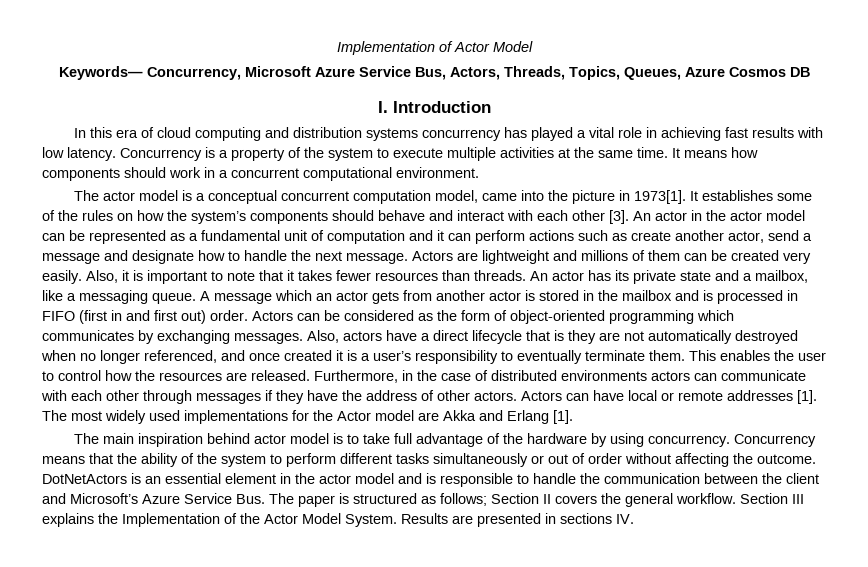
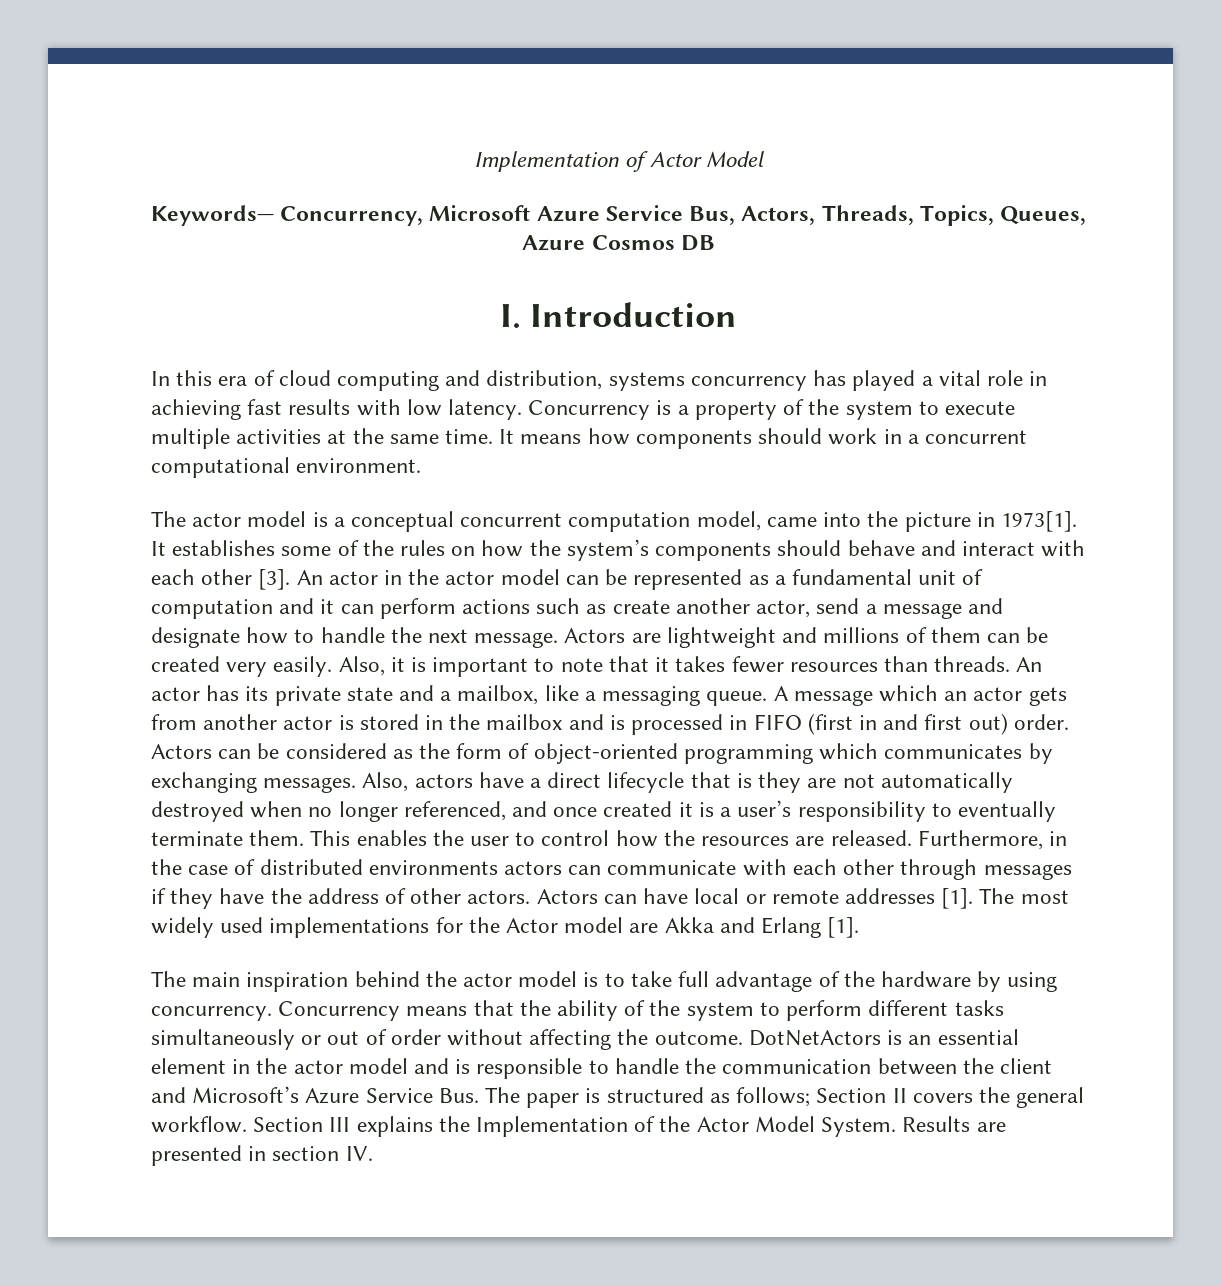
- In this era of cloud computing and distribution systems concurrency has played a vital role in achieving fast results with low latency.
+ In this era of cloud computing and distribution, systems concurrency has played a vital role in achieving fast results with low latency.
- The main inspiration behind actor model is to take full advantage of the hardware by using concurrency.
+ The main inspiration behind the actor model is to take full advantage of the hardware by using concurrency.
- Results are presented in sections IV.
+ Results are presented in section IV.

